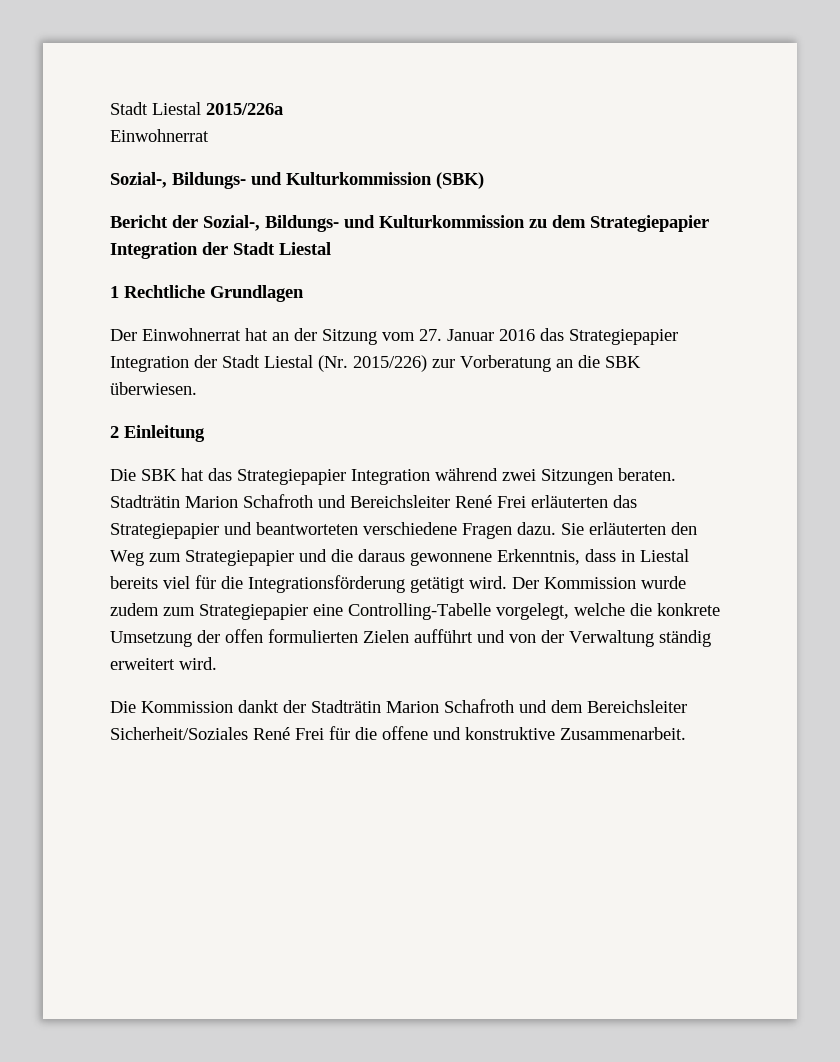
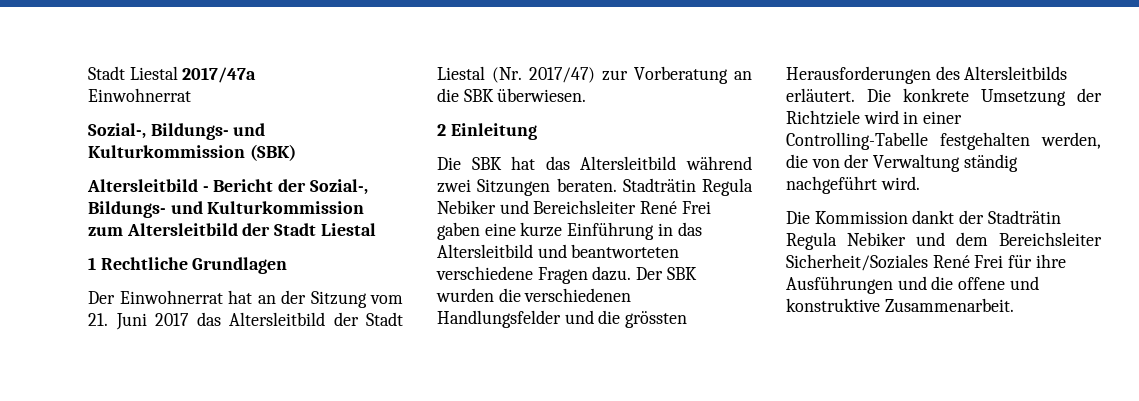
- Stadt Liestal 2015/226a
+ Stadt Liestal 2017/47a
- Bericht der Sozial-, Bildungs- und Kulturkommission zu dem Strategiepapier Integration der Stadt Liestal
+ Altersleitbild - Bericht der Sozial-, Bildungs- und Kulturkommission zum Altersleitbild der Stadt Liestal
- Der Einwohnerrat hat an der Sitzung vom 27. Januar 2016 das Strategiepapier Integration der Stadt Liestal (Nr. 2015/226) zur Vorberatung an die SBK überwiesen.
+ Der Einwohnerrat hat an der Sitzung vom 21. Juni 2017 das Altersleitbild der Stadt Liestal (Nr. 2017/47) zur Vorberatung an die SBK überwiesen.
- Die SBK hat das Strategiepapier Integration während zwei Sitzungen beraten.
+ Die SBK hat das Altersleitbild während zwei Sitzungen beraten.
- Stadträtin Marion Schafroth und Bereichsleiter René Frei erläuterten das Strategiepapier und beantworteten verschiedene Fragen dazu.
+ Stadträtin Regula Nebiker und Bereichsleiter René Frei gaben eine kurze Einführung in das Altersleitbild und beantworteten verschiedene Fragen dazu.
- Sie erläuterten den Weg zum Strategiepapier und die daraus gewonnene Erkenntnis, dass in Liestal bereits viel für die Integrationsförderung getätigt wird. Der Kommission wurde zudem zum Strategiepapier eine Controlling-Tabelle vorgelegt, welche die konkrete Umsetzung der offen formulierten Zielen aufführt und von der Verwaltung ständig erweitert wird.
+ Der SBK wurden die verschiedenen Handlungsfelder und die grössten Herausforderungen des Altersleitbilds erläutert. Die konkrete Umsetzung der Richtziele wird in einer Controlling-Tabelle festgehalten werden, die von der Verwaltung ständig nachgeführt wird.
- Die Kommission dankt der Stadträtin Marion Schafroth und dem Bereichsleiter Sicherheit/Soziales René Frei für die offene und konstruktive Zusammenarbeit.
+ Die Kommission dankt der Stadträtin Regula Nebiker und dem Bereichsleiter Sicherheit/Soziales René Frei für ihre Ausführungen und die offene und konstruktive Zusammenarbeit.

